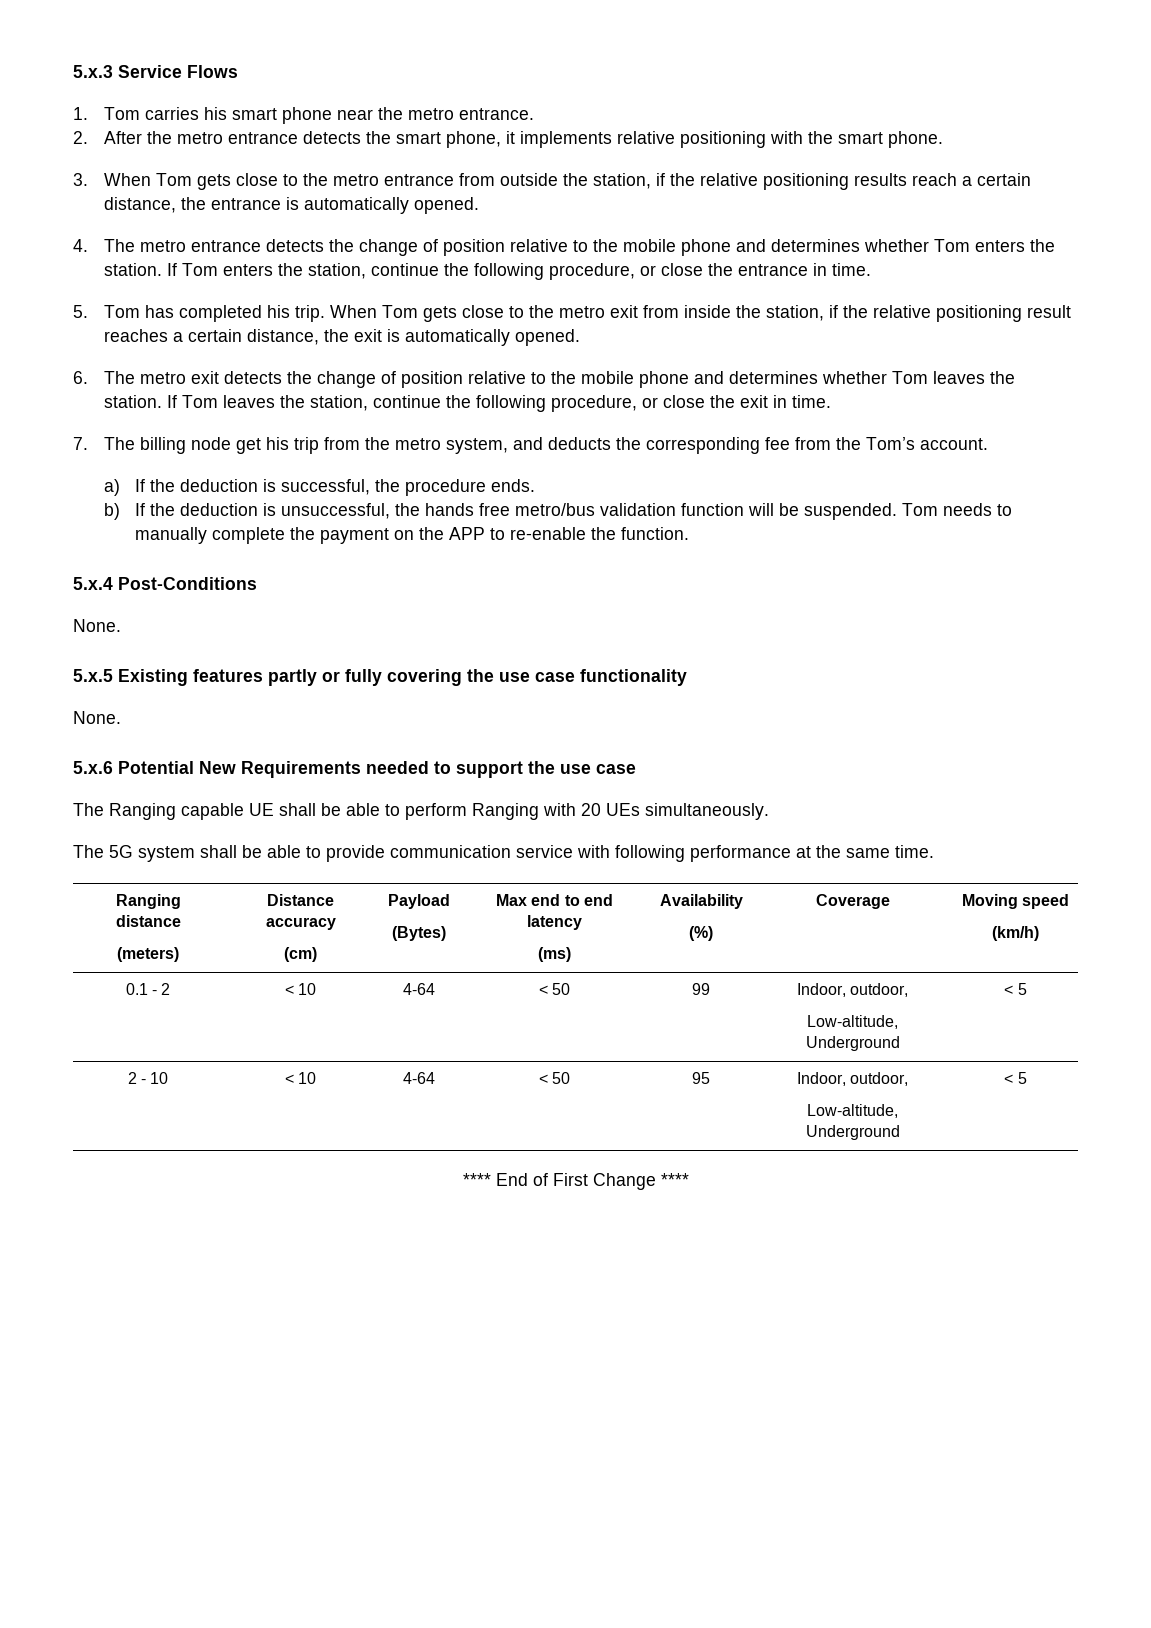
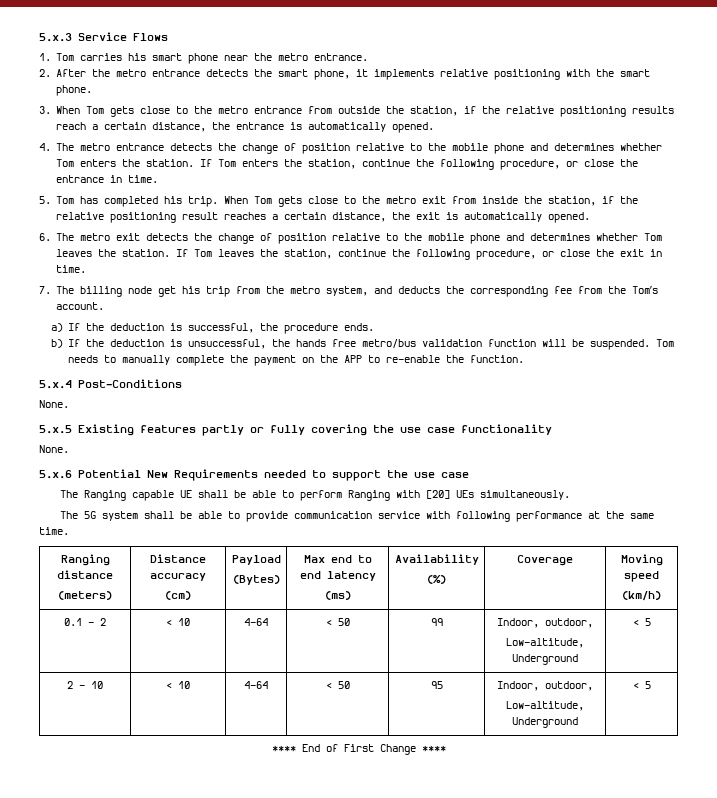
- The Ranging capable UE shall be able to perform Ranging with 20 UEs simultaneously.
+ The Ranging capable UE shall be able to perform Ranging with [20] UEs simultaneously.

